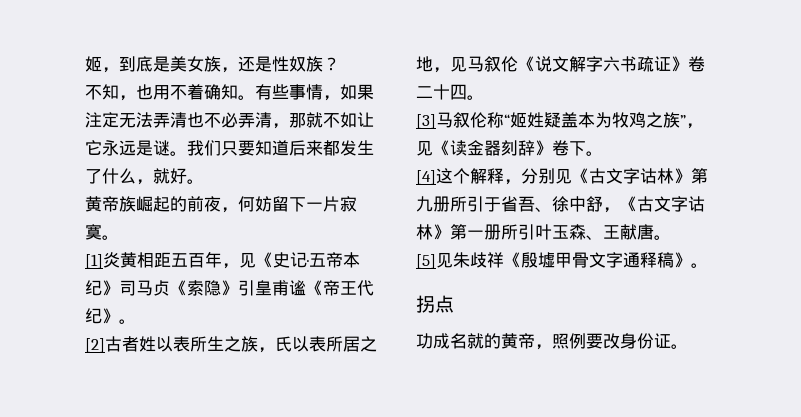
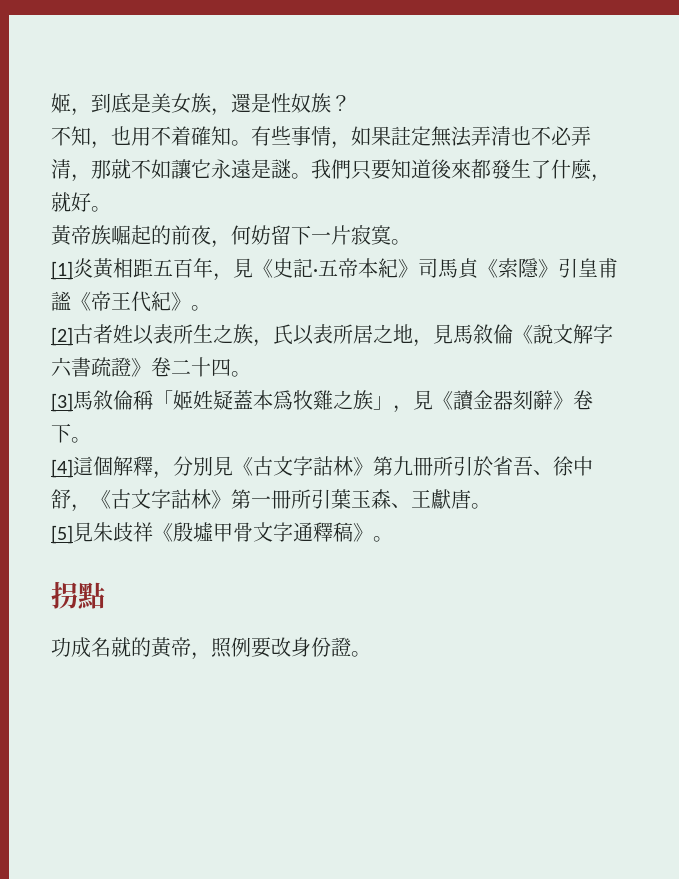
- 姬，到底是美女族，还是性奴族？
+ 姬，到底是美女族，還是性奴族？
- 不知，也用不着确知。
+ 不知，也用不着確知。
- 有些事情，如果注定无法弄清也不必弄清，那就不如让它永远是谜。我们只要知道后来都发生了什么，就好。
+ 有些事情，如果註定無法弄清也不必弄清，那就不如讓它永遠是謎。我們只要知道後來都發生了什麼，就好。
- 黄帝族崛起的前夜，何妨留下一片寂寞。
+ 黃帝族崛起的前夜，何妨留下一片寂寞。
- [1]炎黄相距五百年，见《史记·五帝本纪》司马贞《索隐》引皇甫谧《帝王代纪》。
+ [1]炎黃相距五百年，見《史記·五帝本紀》司馬貞《索隱》引皇甫謐《帝王代紀》。
- [2]古者姓以表所生之族，氏以表所居之地，见马叙伦《说文解字六书疏证》卷二十四。
+ [2]古者姓以表所生之族，氏以表所居之地，見馬敘倫《說文解字六書疏證》卷二十四。
- [3]马叙伦称“姬姓疑盖本为牧鸡之族”，见《读金器刻辞》卷下。
+ [3]馬敘倫稱「姬姓疑蓋本爲牧雞之族」，見《讀金器刻辭》卷下。
- [4]这个解释，分别见《古文字诂林》第九册所引于省吾、徐中舒，《古文字诂林》第一册所引叶玉森、王献唐。
+ [4]這個解釋，分別見《古文字詁林》第九冊所引於省吾、徐中舒，《古文字詁林》第一冊所引葉玉森、王獻唐。
- [5]见朱歧祥《殷墟甲骨文字通释稿》。
+ [5]見朱歧祥《殷墟甲骨文字通釋稿》。
- 拐点
+ 拐點
- 功成名就的黄帝，照例要改身份证。
+ 功成名就的黃帝，照例要改身份證。

